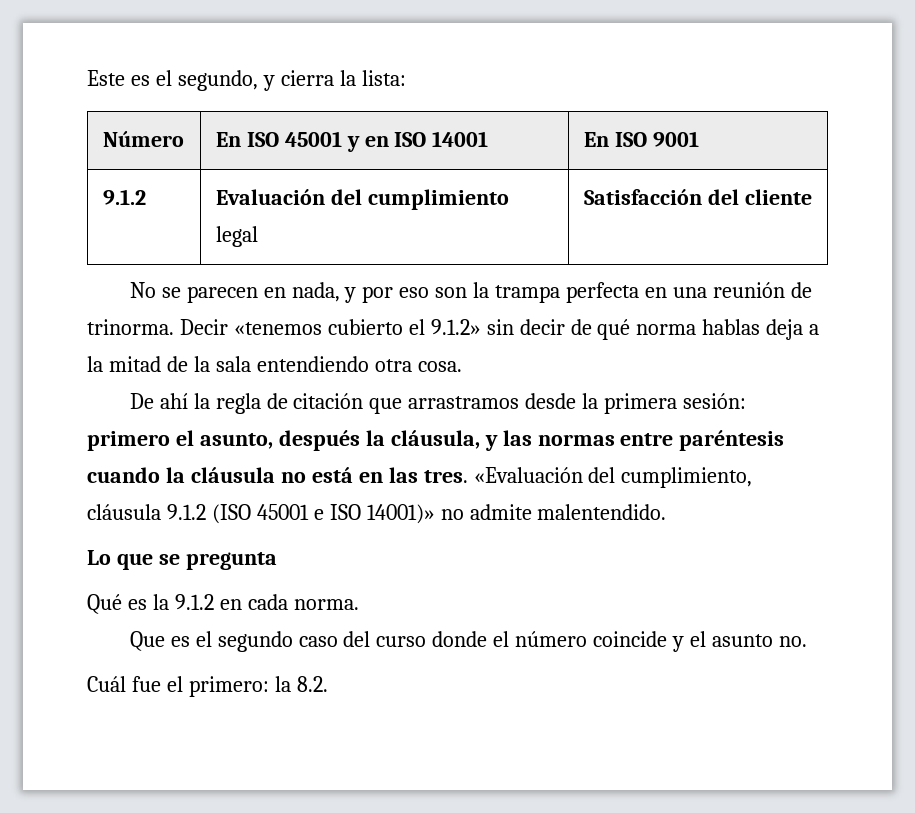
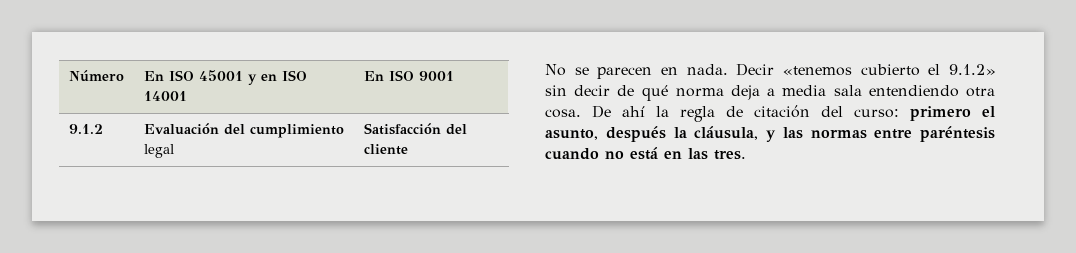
- Este es el segundo, y cierra la lista:
- No se parecen en nada, y por eso son la trampa perfecta en una reunión de trinorma.
+ No se parecen en nada.
- Decir «tenemos cubierto el 9.1.2» sin decir de qué norma hablas deja a la mitad de la sala entendiendo otra cosa.
- De ahí la regla de citación que arrastramos desde la primera sesión: primero el asunto, después la cláusula, y las normas entre paréntesis cuando la cláusula no está en las tres. «Evaluación del cumplimiento, cláusula 9.1.2 (ISO 45001 e ISO 14001)» no admite malentendido.
- Lo que se pregunta
- Qué es la 9.1.2 en cada norma.
- Que es el segundo caso del curso donde el número coincide y el asunto no.
- Cuál fue el primero: la 8.2.
+ Decir «tenemos cubierto el 9.1.2» sin decir de qué norma deja a media sala entendiendo otra cosa. De ahí la regla de citación del curso: primero el asunto, después la cláusula, y las normas entre paréntesis cuando no está en las tres.

